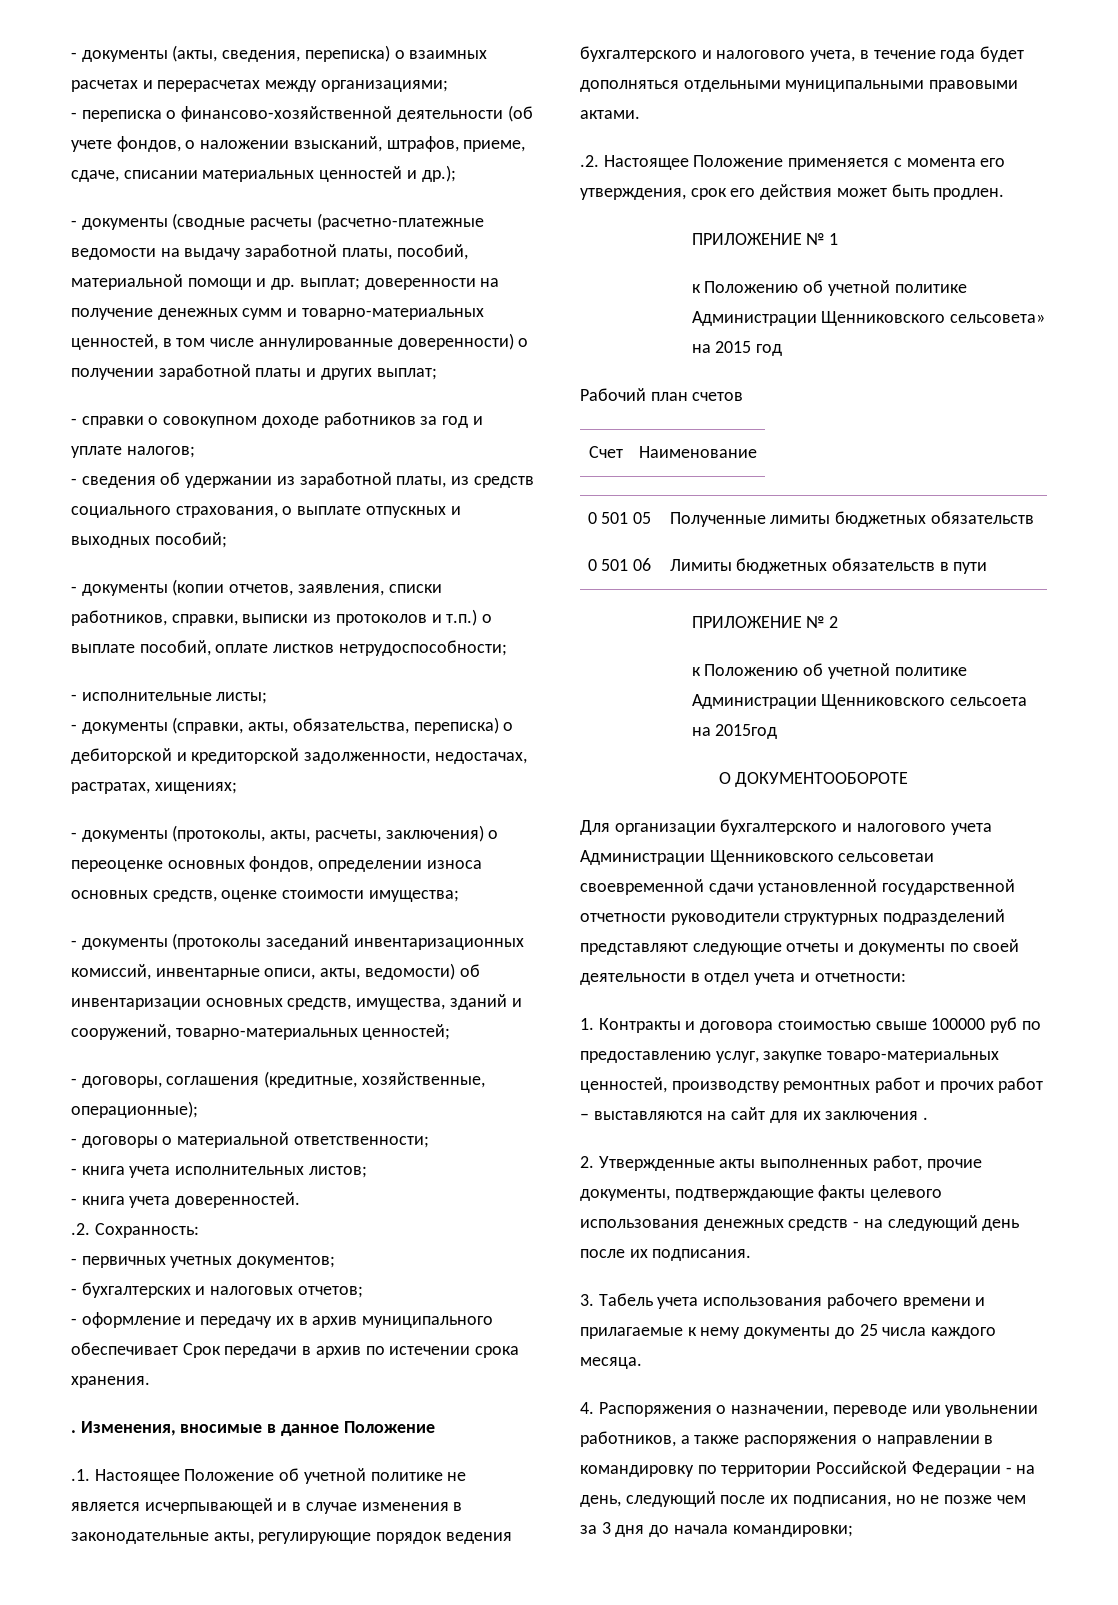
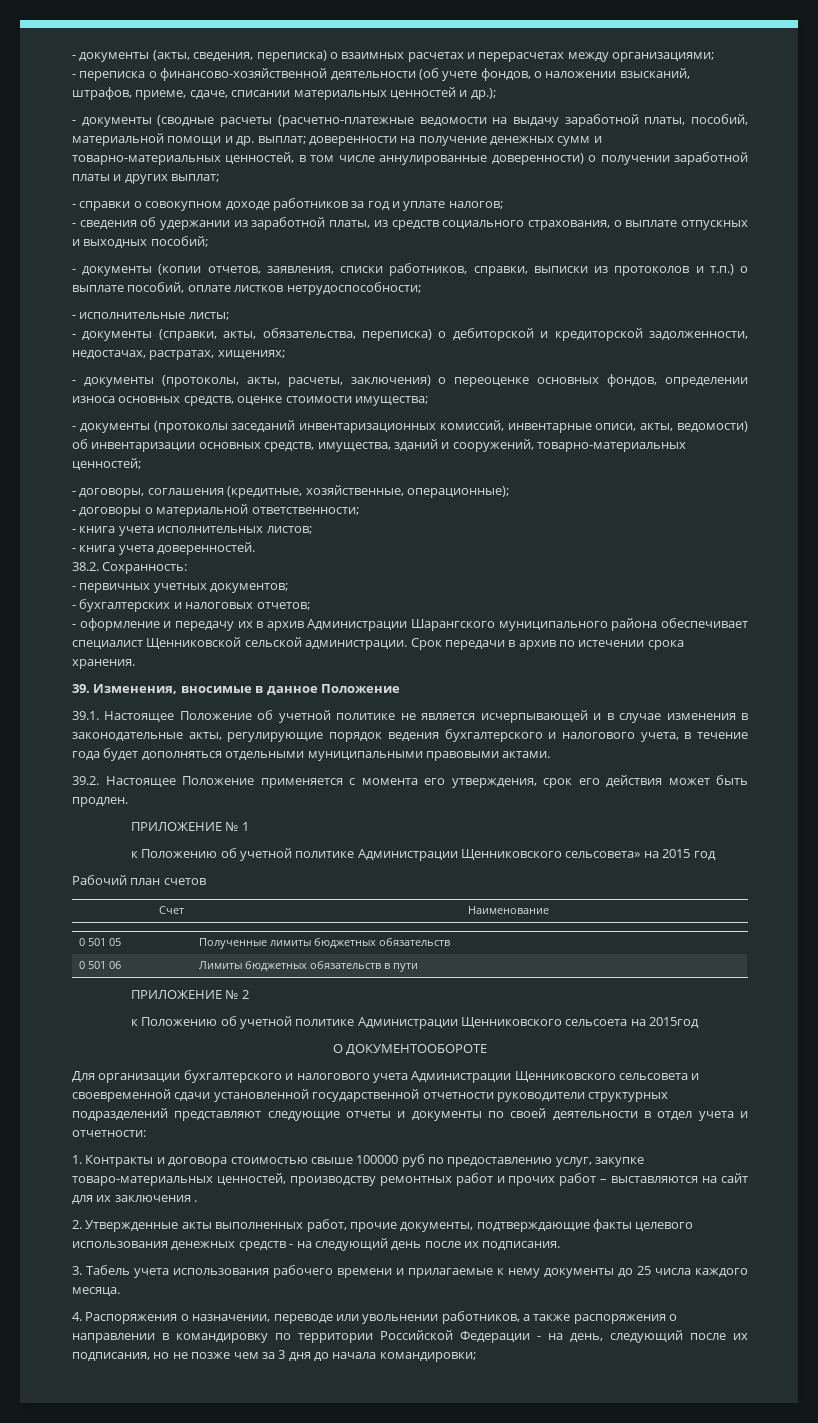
- .2. Сохранность:
+ 38.2. Сохранность:
- - оформление и передачу их в архив муниципального обеспечивает Срок передачи в архив по истечении срока хранения.
+ - оформление и передачу их в архив Администрации Шарангского муниципального района обеспечивает специалист Щенниковской сельской администрации. Срок передачи в архив по истечении срока хранения.
- . Изменения, вносимые в данное Положение
+ 39. Изменения, вносимые в данное Положение
- .1. Настоящее Положение об учетной политике не является исчерпывающей и в случае изменения в законодательные акты, регулирующие порядок ведения бухгалтерского и налогового учета, в течение года будет дополняться отдельными муниципальными правовыми актами.
+ 39.1. Настоящее Положение об учетной политике не является исчерпывающей и в случае изменения в законодательные акты, регулирующие порядок ведения бухгалтерского и налогового учета, в течение года будет дополняться отдельными муниципальными правовыми актами.
- .2. Настоящее Положение применяется с момента его утверждения, срок его действия может быть продлен.
+ 39.2. Настоящее Положение применяется с момента его утверждения, срок его действия может быть продлен.
- Для организации бухгалтерского и налогового учета Администрации Щенниковского сельсоветаи своевременной сдачи установленной государственной отчетности руководители структурных подразделений представляют следующие отчеты и документы по своей деятельности в отдел учета и отчетности:
+ Для организации бухгалтерского и налогового учета Администрации Щенниковского сельсовета и своевременной сдачи установленной государственной отчетности руководители структурных подразделений представляют следующие отчеты и документы по своей деятельности в отдел учета и отчетности:

